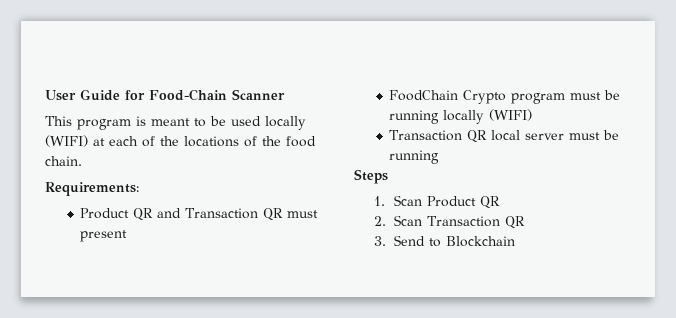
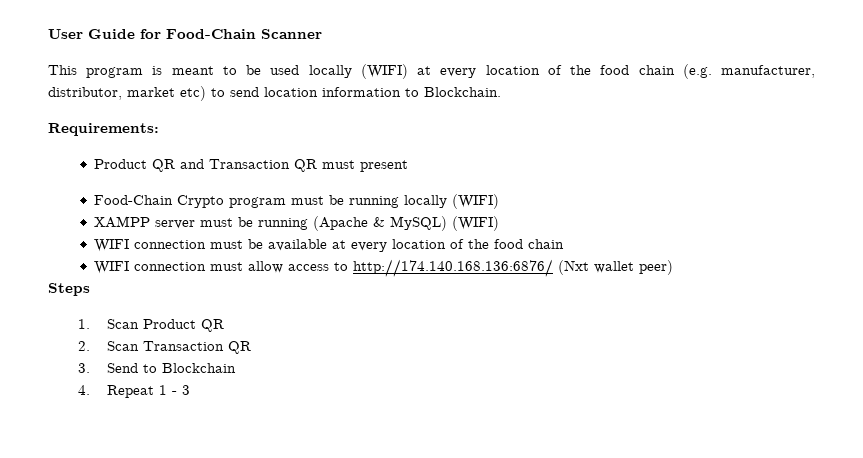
- This program is meant to be used locally (WIFI) at each of the locations of the food chain.
+ This program is meant to be used locally (WIFI) at every location of the food chain (e.g. manufacturer, distributor, market etc) to send location information to Blockchain.
- FoodChain Crypto program must be running locally (WIFI)
+ Food-Chain Crypto program must be running locally (WIFI)
- Transaction QR local server must be running
+ XAMPP server must be running (Apache & MySQL) (WIFI)
+ WIFI connection must be available at every location of the food chain
+ WIFI connection must allow access to http://174.140.168.136:6876/ (Nxt wallet peer)
+ 4. Repeat 1 - 3

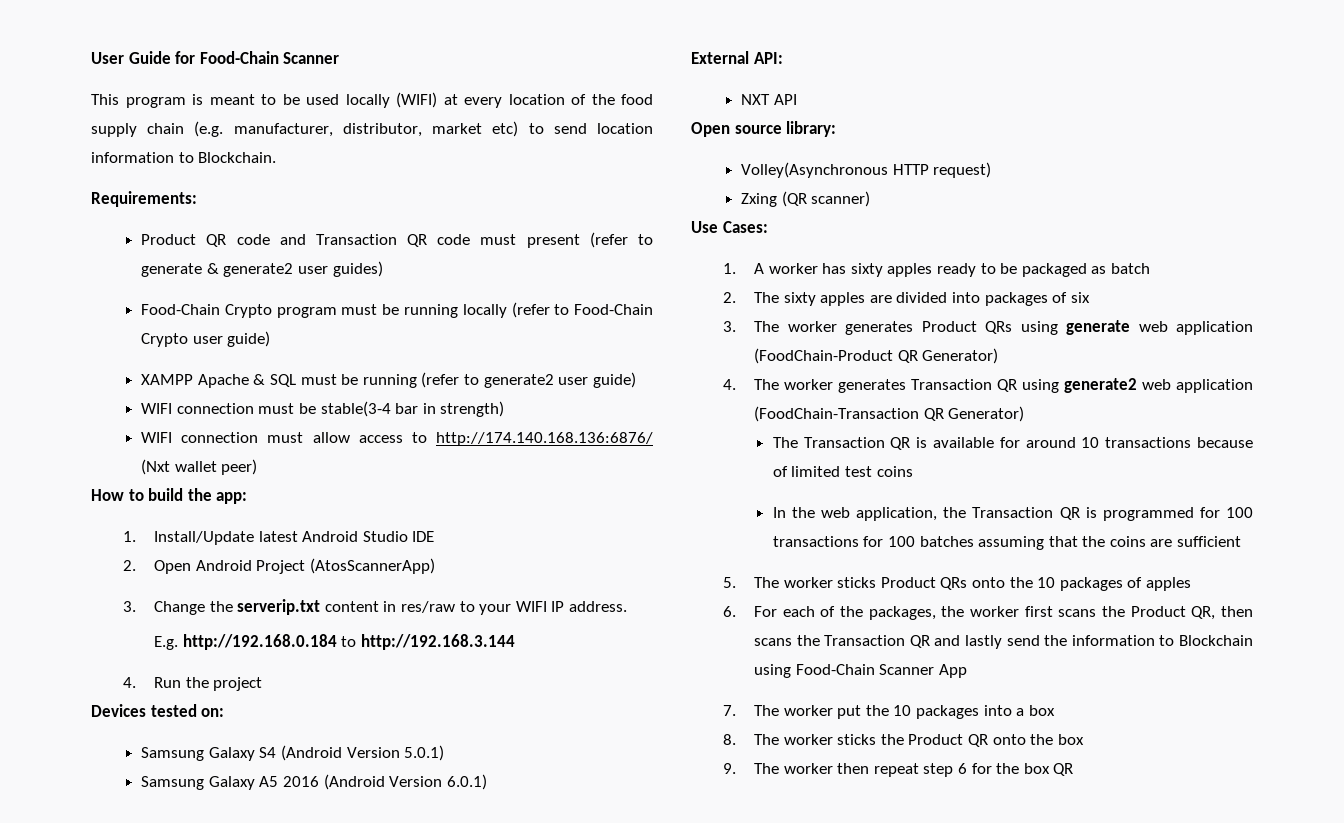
- This program is meant to be used locally (WIFI) at every location of the food chain (e.g. manufacturer, distributor, market etc) to send location information to Blockchain.
+ This program is meant to be used locally (WIFI) at every location of the food supply chain (e.g. manufacturer, distributor, market etc) to send location information to Blockchain.
- Product QR and Transaction QR must present
+ Product QR code and Transaction QR code must present (refer to generate & generate2 user guides)
- Food-Chain Crypto program must be running locally (WIFI)
- XAMPP server must be running (Apache & MySQL) (WIFI)
- WIFI connection must be available at every location of the food chain
+ Food-Chain Crypto program must be running locally (refer to Food-Chain Crypto user guide)
+ XAMPP Apache & SQL must be running (refer to generate2 user guide)
+ WIFI connection must be stable(3-4 bar in strength)
- Steps
- 1. Scan Product QR
- 2. Scan Transaction QR
- 3. Send to Blockchain
- 4. Repeat 1 - 3
+ How to build the app:
+ 1. Install/Update latest Android Studio IDE
+ 2. Open Android Project (AtosScannerApp)
+ 3. Change the serverip.txt content in res/raw to your WIFI IP address.
+ E.g. http://192.168.0.184 to http://192.168.3.144
+ 4. Run the project
+ Devices tested on:
+ Samsung Galaxy S4 (Android Version 5.0.1)
+ Samsung Galaxy A5 2016 (Android Version 6.0.1)
+ External API:
+ NXT API
+ Open source library:
+ Volley(Asynchronous HTTP request)
+ Zxing (QR scanner)
+ Use Cases:
+ 1. A worker has sixty apples ready to be packaged as batch
+ 2. The sixty apples are divided into packages of six
+ 3. The worker generates Product QRs using generate web application (FoodChain-Product QR Generator)
+ 4. The worker generates Transaction QR using generate2 web application (FoodChain-Transaction QR Generator)
+ The Transaction QR is available for around 10 transactions because of limited test coins
+ In the web application, the Transaction QR is programmed for 100 transactions for 100 batches assuming that the coins are sufficient
+ 5. The worker sticks Product QRs onto the 10 packages of apples
+ 6. For each of the packages, the worker first scans the Product QR, then scans the Transaction QR and lastly send the information to Blockchain using Food-Chain Scanner App
+ 7. The worker put the 10 packages into a box
+ 8. The worker sticks the Product QR onto the box
+ 9. The worker then repeat step 6 for the box QR

